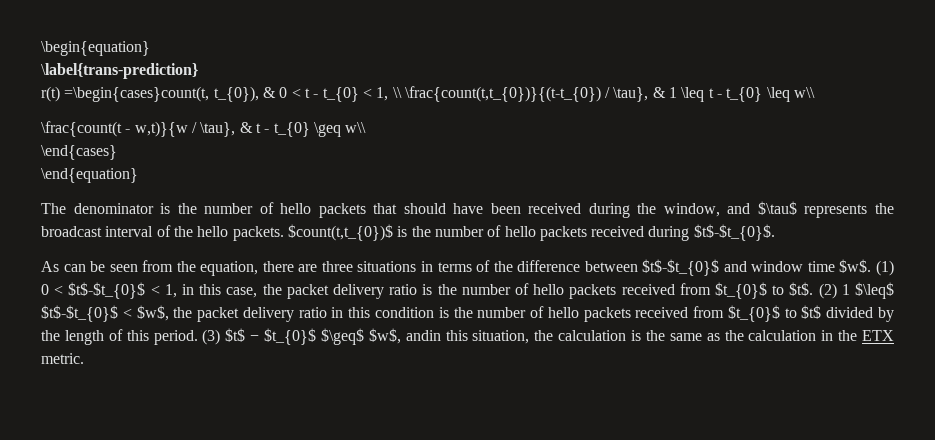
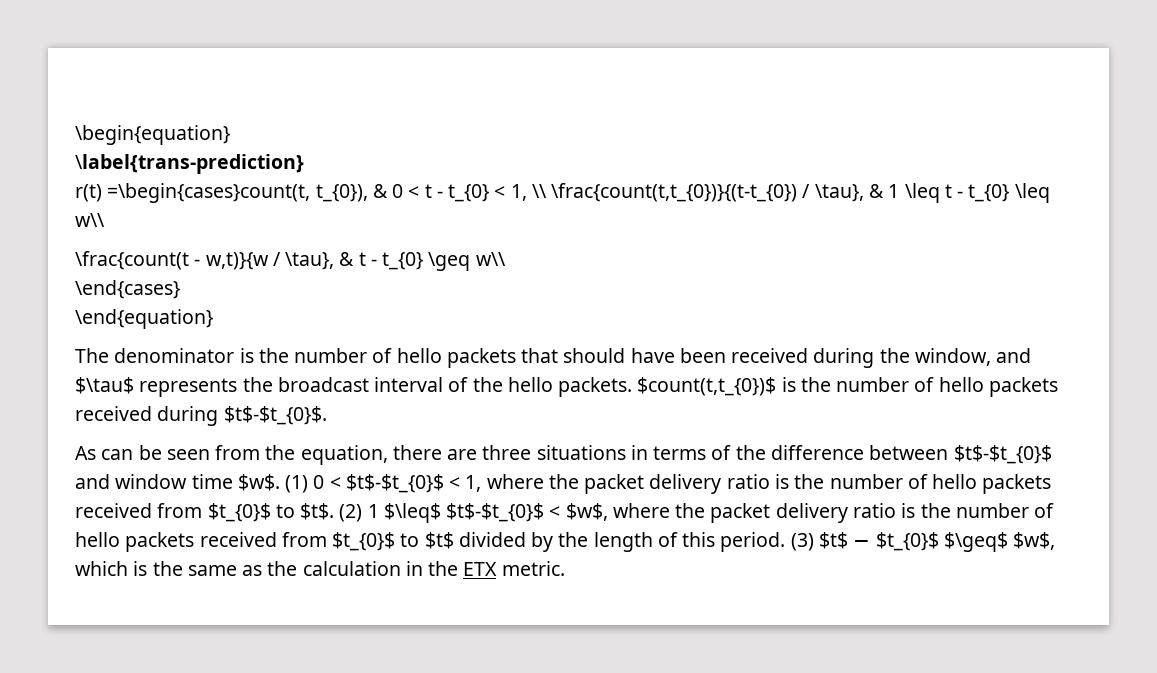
- (1) 0 < $t$-$t_{0}$ < 1, in this case, the packet delivery ratio is the number of hello packets received from $t_{0}$ to $t$.
+ (1) 0 < $t$-$t_{0}$ < 1, where the packet delivery ratio is the number of hello packets received from $t_{0}$ to $t$.
- (2) 1 $\leq$ $t$-$t_{0}$ < $w$, the packet delivery ratio in this condition is the number of hello packets received from $t_{0}$ to $t$ divided by the length of this period.
+ (2) 1 $\leq$ $t$-$t_{0}$ < $w$, where the packet delivery ratio is the number of hello packets received from $t_{0}$ to $t$ divided by the length of this period.
- (3) $t$ − $t_{0}$ $\geq$ $w$, andin this situation, the calculation is the same as the calculation in the ETX metric.
+ (3) $t$ − $t_{0}$ $\geq$ $w$, which is the same as the calculation in the ETX metric.

